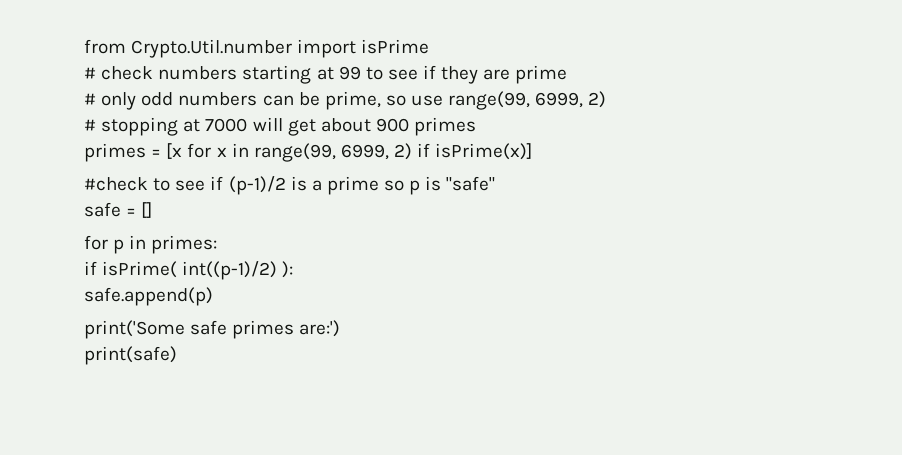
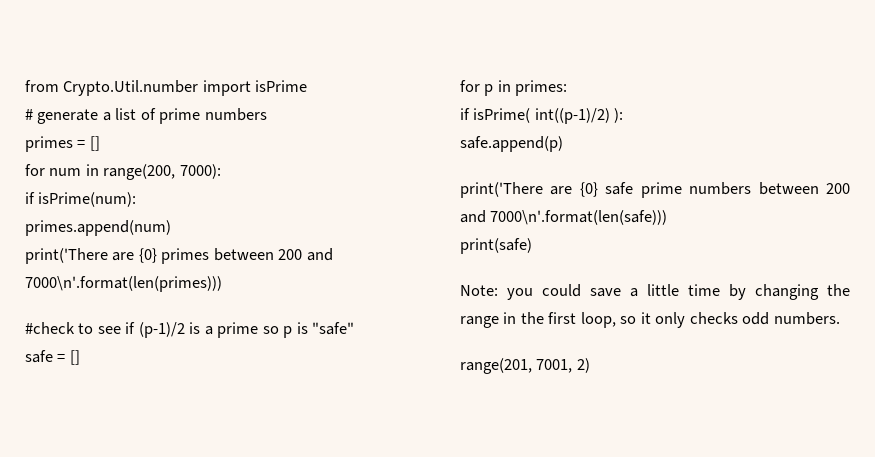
- # check numbers starting at 99 to see if they are prime
- # only odd numbers can be prime, so use range(99, 6999, 2)
- # stopping at 7000 will get about 900 primes
- primes = [x for x in range(99, 6999, 2) if isPrime(x)]
+ # generate a list of prime numbers
+ primes = []
+ for num in range(200, 7000):
+ if isPrime(num):
+ primes.append(num)
+ print('There are {0} primes between 200 and 7000\n'.format(len(primes)))
- print('Some safe primes are:')
+ print('There are {0} safe prime numbers between 200 and 7000\n'.format(len(safe)))
  print(safe)
+ Note: you could save a little time by changing the range in the first loop, so it only checks odd numbers.
+ range(201, 7001, 2)

